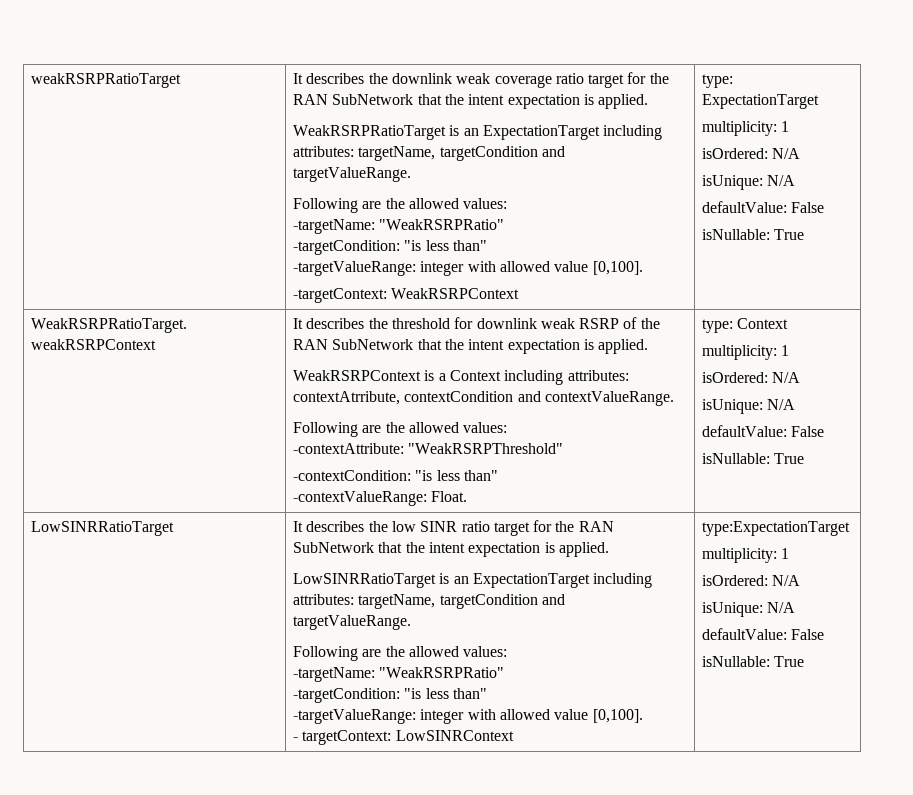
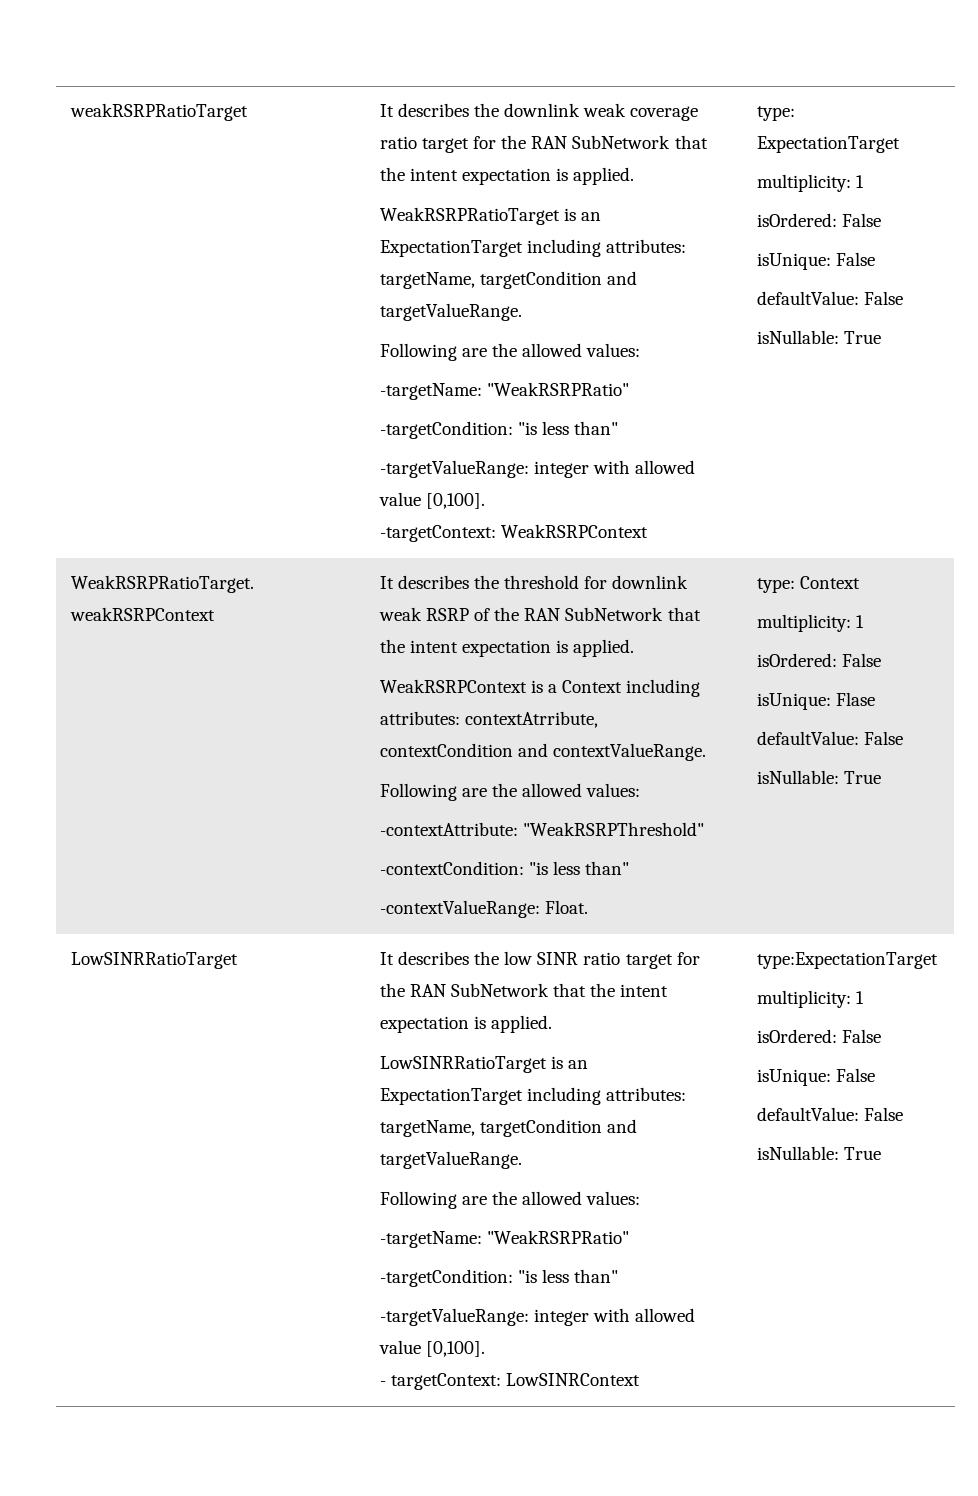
  type: ExpectationTarget
  multiplicity: 1
- isOrdered: N/A
- isUnique: N/A
+ isOrdered: False
+ isUnique: False
  type: Context
  multiplicity: 1
- isOrdered: N/A
- isUnique: N/A
+ isOrdered: False
+ isUnique: Flase
  type:ExpectationTarget
  multiplicity: 1
- isOrdered: N/A
- isUnique: N/A
+ isOrdered: False
+ isUnique: False

